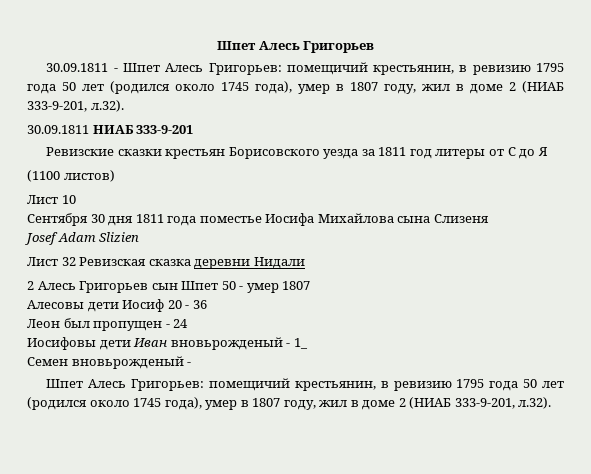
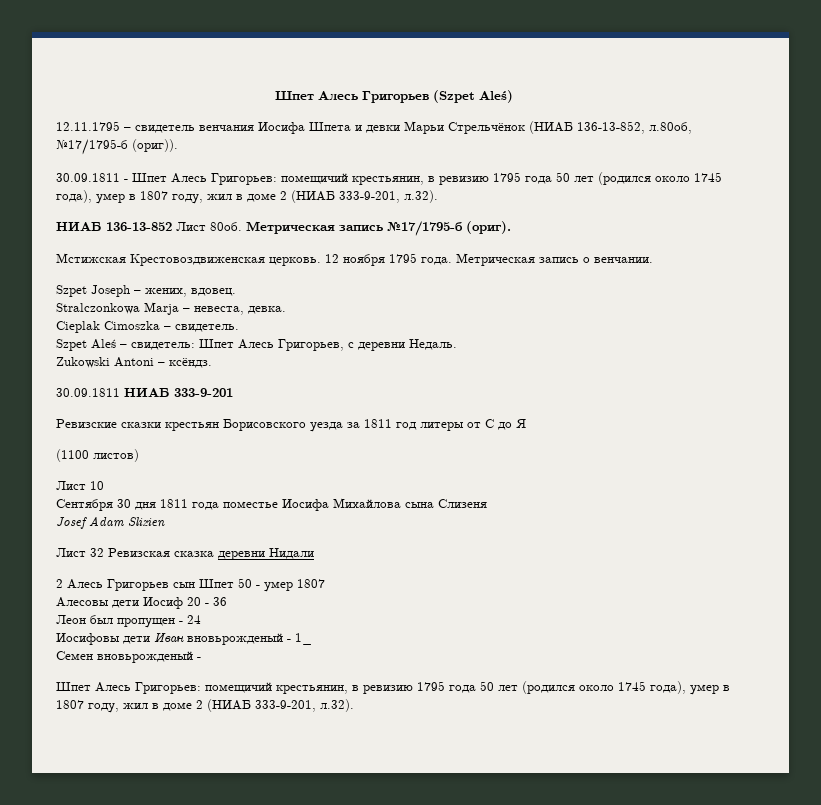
- Шпет Алесь Григорьев
+ Шпет Алесь Григорьев (Szpet Aleś)
+ 12.11.1795 – свидетель венчания Иосифа Шпета и девки Марьи Стрельчёнок (НИАБ 136-13-852, л.80об, №17/1795-б (ориг)).
+ НИАБ 136-13-852 Лист 80об. Метрическая запись №17/1795-б (ориг).
+ Мстижская Крестовоздвиженская церковь. 12 ноября 1795 года. Метрическая запись о венчании.
+ Szpet Joseph – жених, вдовец.
+ Stralczonkowa Marja – невеста, девка.
+ Cieplak Cimoszka – свидетель.
+ Szpet Aleś – свидетель: Шпет Алесь Григорьев, с деревни Недаль.
+ Zukowski Antoni – ксёндз.

